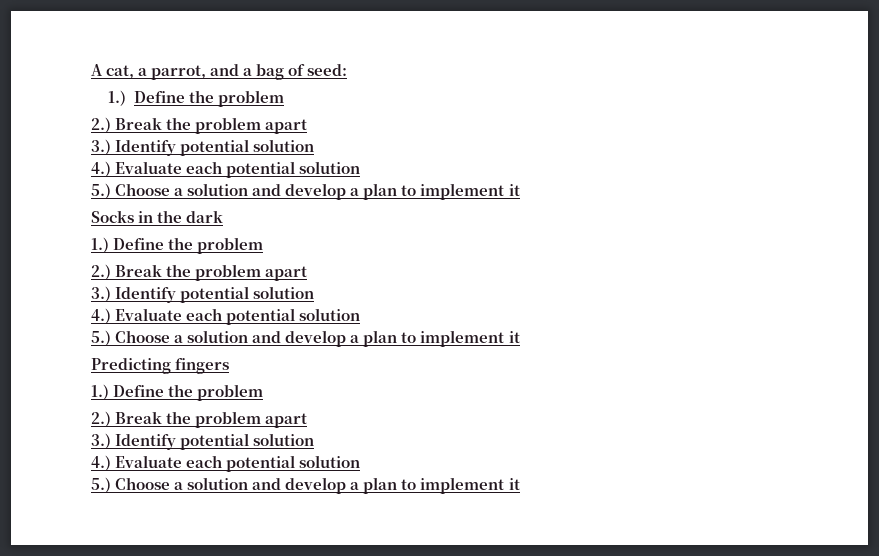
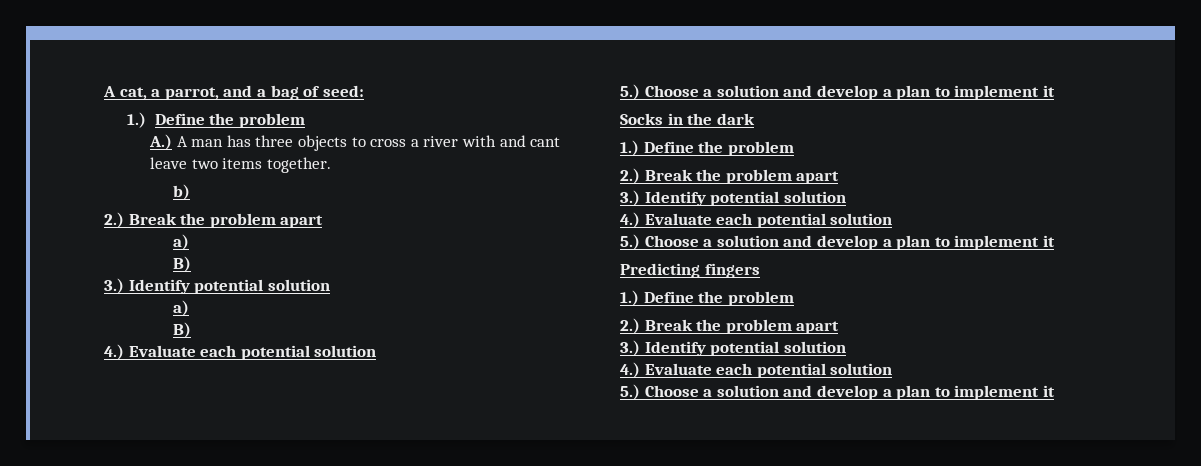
  A cat, a parrot, and a bag of seed:
  1.) Define the problem
+ A.) A man has three objects to cross a river with and cant leave two items together.
+ b)
  2.) Break the problem apart
+ a)
+ B)
  3.) Identify potential solution
+ a)
+ B)

